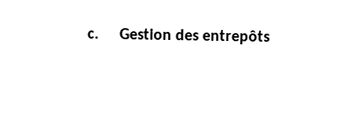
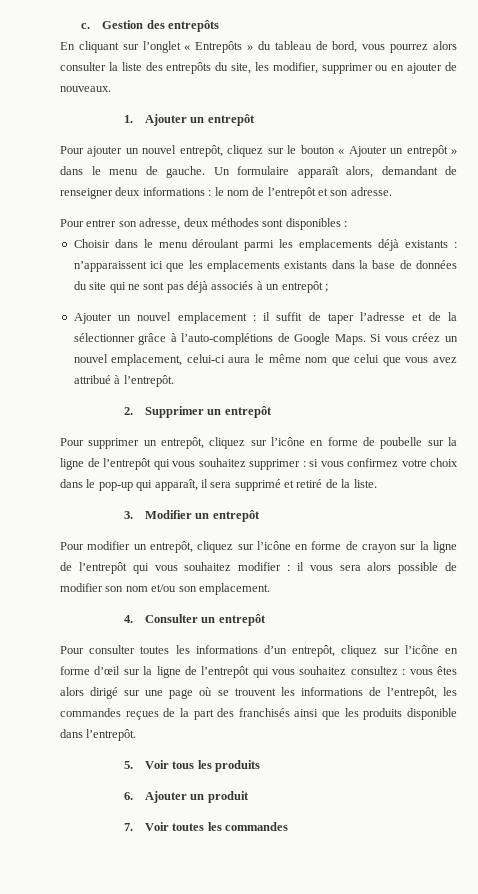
+ En cliquant sur l’onglet « Entrepôts » du tableau de bord, vous pourrez alors consulter la liste des entrepôts du site, les modifier, supprimer ou en ajouter de nouveaux.
+ 1. Ajouter un entrepôt
+ Pour ajouter un nouvel entrepôt, cliquez sur le bouton « Ajouter un entrepôt » dans le menu de gauche. Un formulaire apparaît alors, demandant de renseigner deux informations : le nom de l’entrepôt et son adresse.
+ Pour entrer son adresse, deux méthodes sont disponibles :
+ Choisir dans le menu déroulant parmi les emplacements déjà existants : n’apparaissent ici que les emplacements existants dans la base de données du site qui ne sont pas déjà associés à un entrepôt ;
+ Ajouter un nouvel emplacement : il suffit de taper l’adresse et de la sélectionner grâce à l’auto-complétions de Google Maps. Si vous créez un nouvel emplacement, celui-ci aura le même nom que celui que vous avez attribué à l’entrepôt.
+ 2. Supprimer un entrepôt
+ Pour supprimer un entrepôt, cliquez sur l’icône en forme de poubelle sur la ligne de l’entrepôt qui vous souhaitez supprimer : si vous confirmez votre choix dans le pop-up qui apparaît, il sera supprimé et retiré de la liste.
+ 3. Modifier un entrepôt
+ Pour modifier un entrepôt, cliquez sur l’icône en forme de crayon sur la ligne de l’entrepôt qui vous souhaitez modifier : il vous sera alors possible de modifier son nom et/ou son emplacement.
+ 4. Consulter un entrepôt
+ Pour consulter toutes les informations d’un entrepôt, cliquez sur l’icône en forme d’œil sur la ligne de l’entrepôt qui vous souhaitez consultez : vous êtes alors dirigé sur une page où se trouvent les informations de l’entrepôt, les commandes reçues de la part des franchisés ainsi que les produits disponible dans l’entrepôt.
+ 5. Voir tous les produits
+ 6. Ajouter un produit
+ 7. Voir toutes les commandes

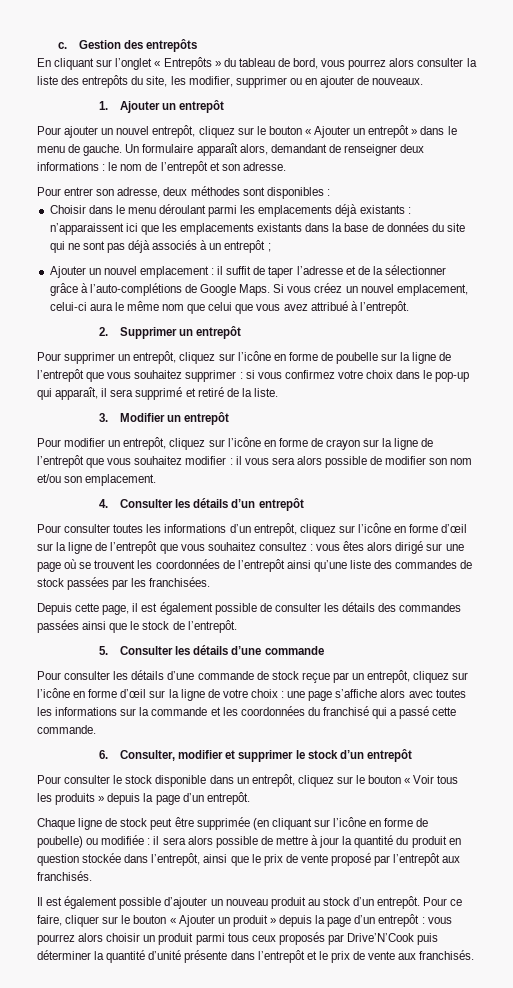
- Pour supprimer un entrepôt, cliquez sur l’icône en forme de poubelle sur la ligne de l’entrepôt qui vous souhaitez supprimer : si vous confirmez votre choix dans le pop-up qui apparaît, il sera supprimé et retiré de la liste.
+ Pour supprimer un entrepôt, cliquez sur l’icône en forme de poubelle sur la ligne de l’entrepôt que vous souhaitez supprimer : si vous confirmez votre choix dans le pop-up qui apparaît, il sera supprimé et retiré de la liste.
- Pour modifier un entrepôt, cliquez sur l’icône en forme de crayon sur la ligne de l’entrepôt qui vous souhaitez modifier : il vous sera alors possible de modifier son nom et/ou son emplacement.
+ Pour modifier un entrepôt, cliquez sur l’icône en forme de crayon sur la ligne de l’entrepôt que vous souhaitez modifier : il vous sera alors possible de modifier son nom et/ou son emplacement.
- 4. Consulter un entrepôt
+ 4. Consulter les détails d’un entrepôt
- Pour consulter toutes les informations d’un entrepôt, cliquez sur l’icône en forme d’œil sur la ligne de l’entrepôt qui vous souhaitez consultez : vous êtes alors dirigé sur une page où se trouvent les informations de l’entrepôt, les commandes reçues de la part des franchisés ainsi que les produits disponible dans l’entrepôt.
- 5. Voir tous les produits
- 6. Ajouter un produit
- 7. Voir toutes les commandes
+ Pour consulter toutes les informations d’un entrepôt, cliquez sur l’icône en forme d’œil sur la ligne de l’entrepôt que vous souhaitez consultez : vous êtes alors dirigé sur une page où se trouvent les coordonnées de l’entrepôt ainsi qu’une liste des commandes de stock passées par les franchisées.
+ Depuis cette page, il est également possible de consulter les détails des commandes passées ainsi que le stock de l’entrepôt.
+ 5. Consulter les détails d’une commande
+ Pour consulter les détails d’une commande de stock reçue par un entrepôt, cliquez sur l’icône en forme d’œil sur la ligne de votre choix : une page s’affiche alors avec toutes les informations sur la commande et les coordonnées du franchisé qui a passé cette commande.
+ 6. Consulter, modifier et supprimer le stock d’un entrepôt
+ Pour consulter le stock disponible dans un entrepôt, cliquez sur le bouton « Voir tous les produits » depuis la page d’un entrepôt.
+ Chaque ligne de stock peut être supprimée (en cliquant sur l’icône en forme de poubelle) ou modifiée : il sera alors possible de mettre à jour la quantité du produit en question stockée dans l’entrepôt, ainsi que le prix de vente proposé par l’entrepôt aux franchisés.
+ Il est également possible d’ajouter un nouveau produit au stock d’un entrepôt. Pour ce faire, cliquer sur le bouton « Ajouter un produit » depuis la page d’un entrepôt : vous pourrez alors choisir un produit parmi tous ceux proposés par Drive’N’Cook puis déterminer la quantité d’unité présente dans l’entrepôt et le prix de vente aux franchisés.

